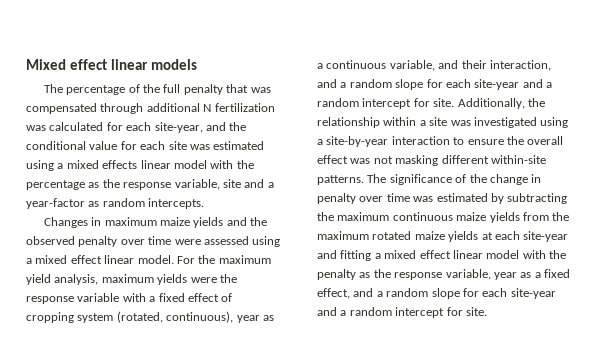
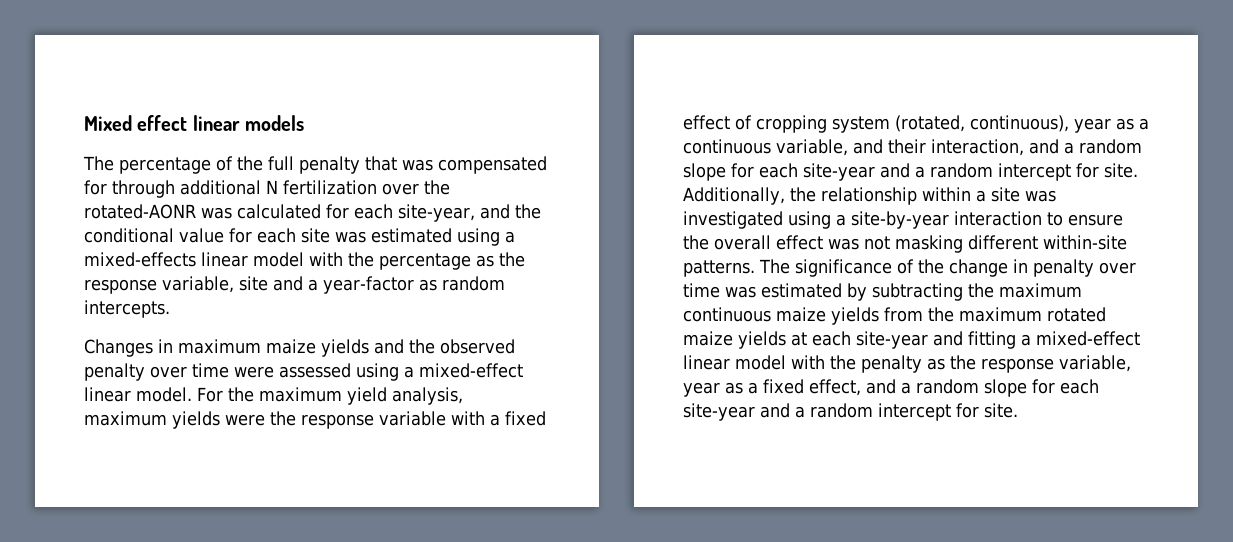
- The percentage of the full penalty that was compensated through additional N fertilization was calculated for each site-year, and the conditional value for each site was estimated using a mixed effects linear model with the percentage as the response variable, site and a year-factor as random intercepts.
+ The percentage of the full penalty that was compensated for through additional N fertilization over the rotated-AONR was calculated for each site-year, and the conditional value for each site was estimated using a mixed-effects linear model with the percentage as the response variable, site and a year-factor as random intercepts.
- Changes in maximum maize yields and the observed penalty over time were assessed using a mixed effect linear model.
+ Changes in maximum maize yields and the observed penalty over time were assessed using a mixed-effect linear model.
- The significance of the change in penalty over time was estimated by subtracting the maximum continuous maize yields from the maximum rotated maize yields at each site-year and fitting a mixed effect linear model with the penalty as the response variable, year as a fixed effect, and a random slope for each site-year and a random intercept for site.
+ The significance of the change in penalty over time was estimated by subtracting the maximum continuous maize yields from the maximum rotated maize yields at each site-year and fitting a mixed-effect linear model with the penalty as the response variable, year as a fixed effect, and a random slope for each site-year and a random intercept for site.

